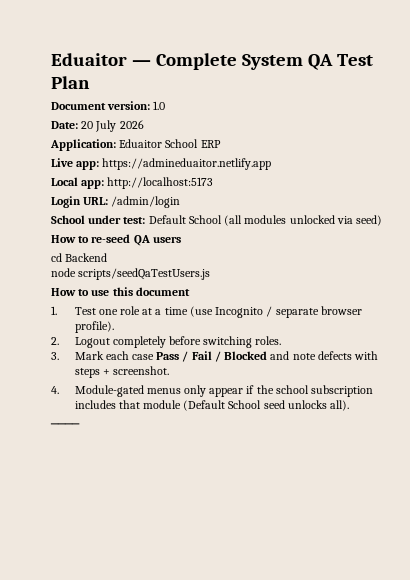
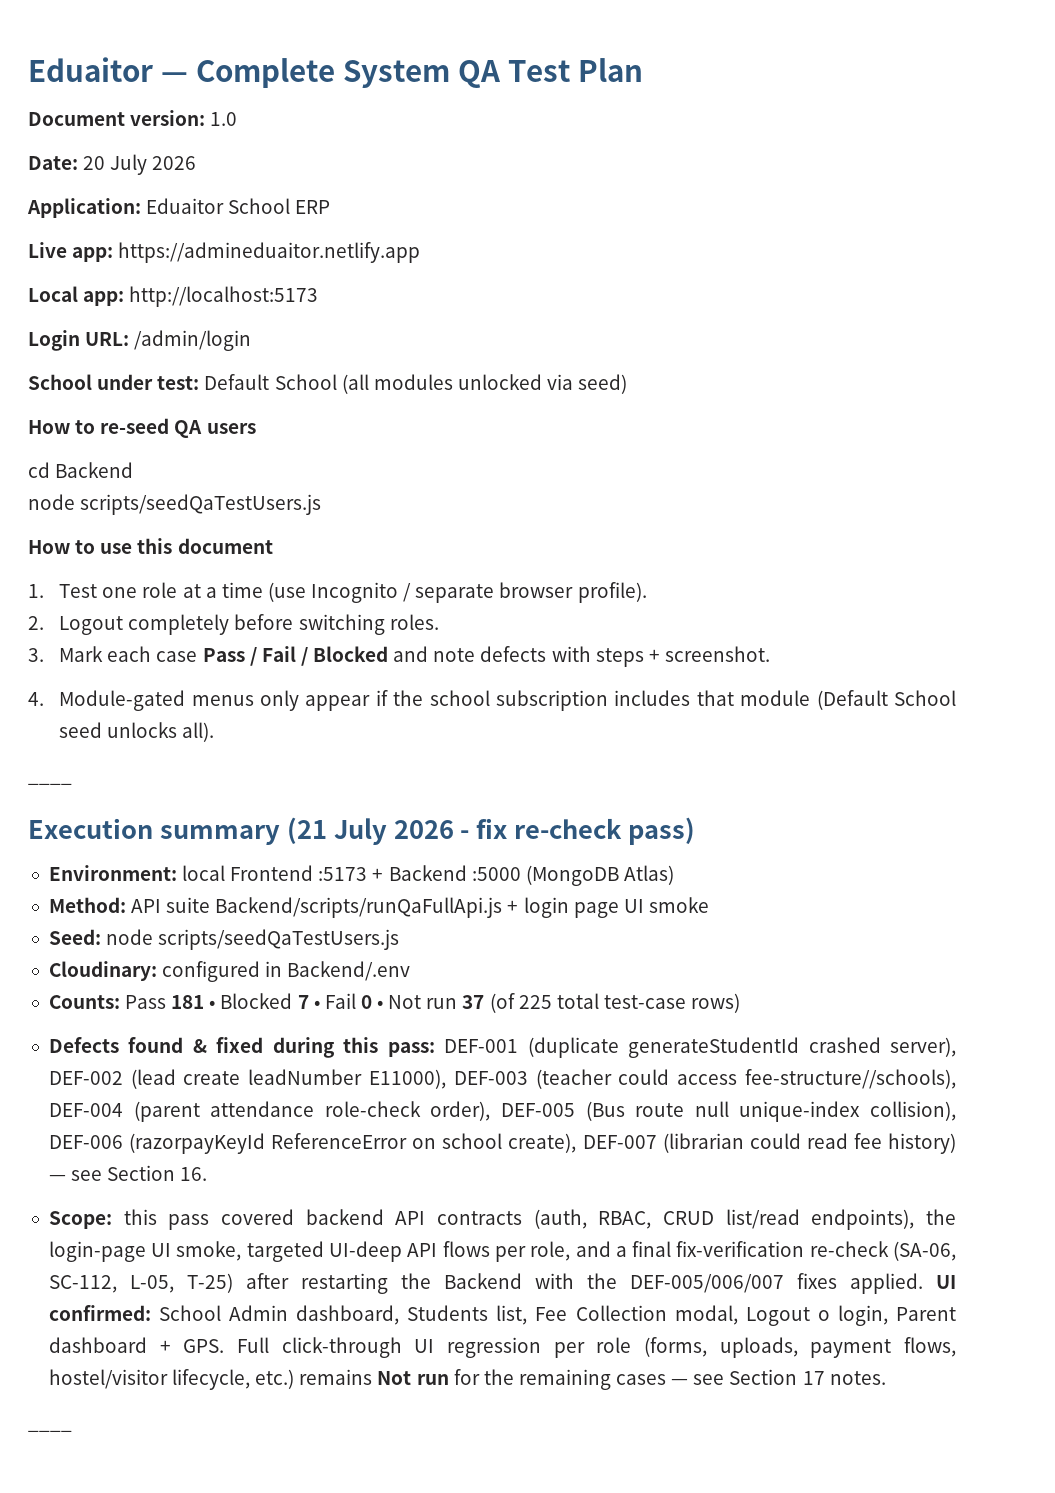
  4. Module-gated menus only appear if the school subscription includes that module (Default School seed unlocks all).
- ────
+ ____
+ Execution summary (21 July 2026 - fix re-check pass)
+ Environment: local Frontend :5173 + Backend :5000 (MongoDB Atlas)
+ Method: API suite Backend/scripts/runQaFullApi.js + login page UI smoke
+ Seed: node scripts/seedQaTestUsers.js
+ Cloudinary: configured in Backend/.env
+ Counts: Pass 181 • Blocked 7 • Fail 0 • Not run 37 (of 225 total test-case rows)
+ Defects found & fixed during this pass: DEF-001 (duplicate generateStudentId crashed server), DEF-002 (lead create leadNumber E11000), DEF-003 (teacher could access fee-structure//schools), DEF-004 (parent attendance role-check order), DEF-005 (Bus route null unique-index collision), DEF-006 (razorpayKeyId ReferenceError on school create), DEF-007 (librarian could read fee history) — see Section 16.
+ Scope: this pass covered backend API contracts (auth, RBAC, CRUD list/read endpoints), the login-page UI smoke, targeted UI-deep API flows per role, and a final fix-verification re-check (SA-06, SC-112, L-05, T-25) after restarting the Backend with the DEF-005/006/007 fixes applied. UI confirmed: School Admin dashboard, Students list, Fee Collection modal, Logout o login, Parent dashboard + GPS. Full click-through UI regression per role (forms, uploads, payment flows, hostel/visitor lifecycle, etc.) remains Not run for the remaining cases — see Section 17 notes.
+ ____

